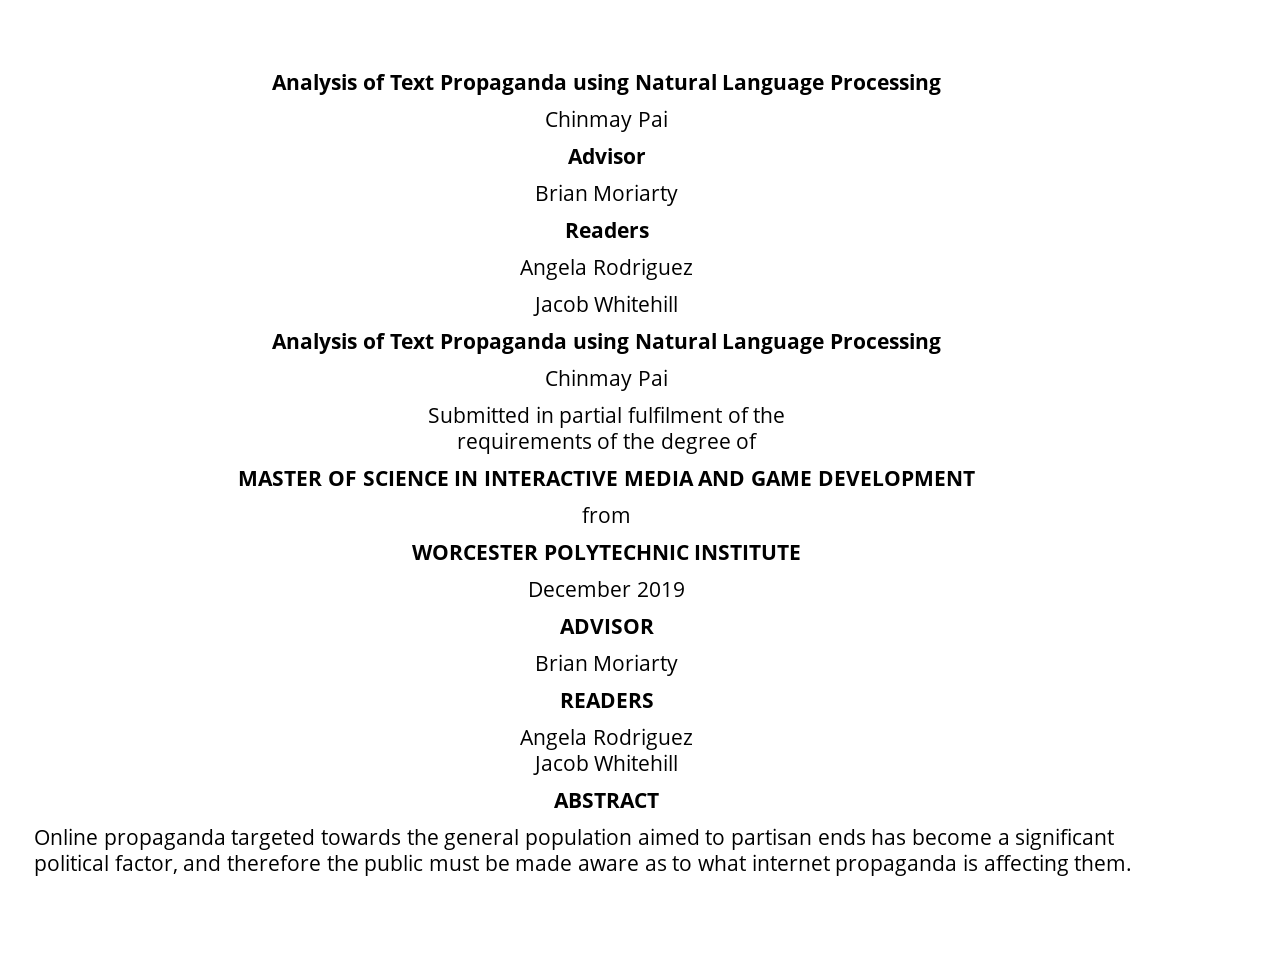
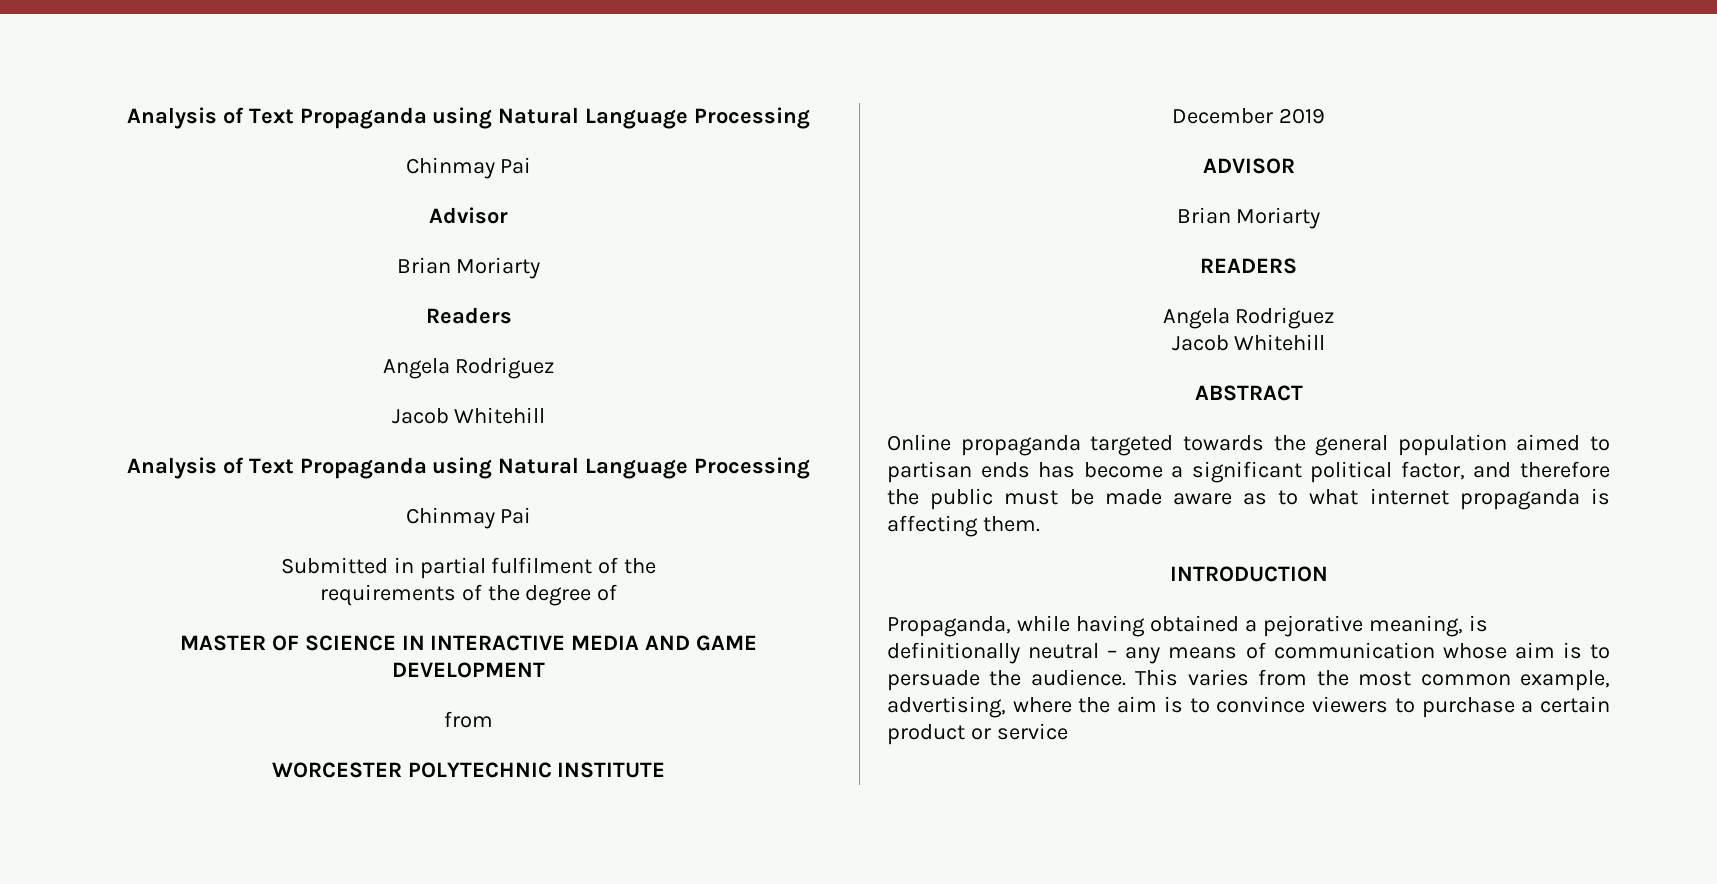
+ INTRODUCTION
+ Propaganda, while having obtained a pejorative meaning, is definitionally neutral – any means of communication whose aim is to persuade the audience. This varies from the most common example, advertising, where the aim is to convince viewers to purchase a certain product or service

